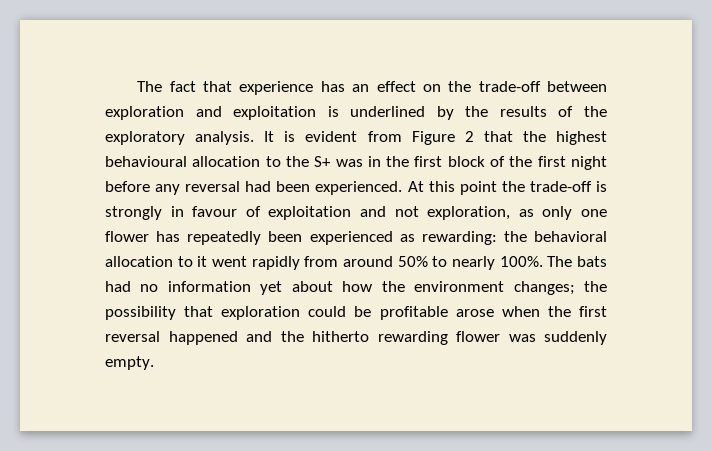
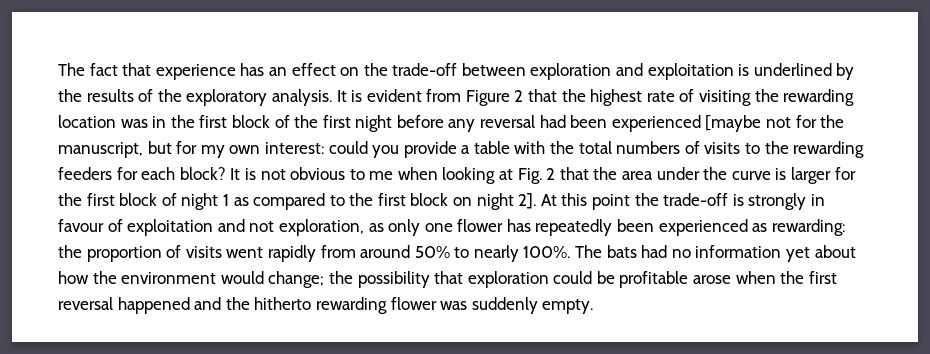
- It is evident from Figure 2 that the highest behavioural allocation to the S+ was in the first block of the first night before any reversal had been experienced.
+ It is evident from Figure 2 that the highest rate of visiting the rewarding location was in the first block of the first night before any reversal had been experienced [maybe not for the manuscript, but for my own interest: could you provide a table with the total numbers of visits to the rewarding feeders for each block? It is not obvious to me when looking at Fig. 2 that the area under the curve is larger for the first block of night 1 as compared to the first block on night 2].
- At this point the trade-off is strongly in favour of exploitation and not exploration, as only one flower has repeatedly been experienced as rewarding: the behavioral allocation to it went rapidly from around 50% to nearly 100%.
+ At this point the trade-off is strongly in favour of exploitation and not exploration, as only one flower has repeatedly been experienced as rewarding: the proportion of visits went rapidly from around 50% to nearly 100%.
- The bats had no information yet about how the environment changes; the possibility that exploration could be profitable arose when the first reversal happened and the hitherto rewarding flower was suddenly empty.
+ The bats had no information yet about how the environment would change; the possibility that exploration could be profitable arose when the first reversal happened and the hitherto rewarding flower was suddenly empty.

